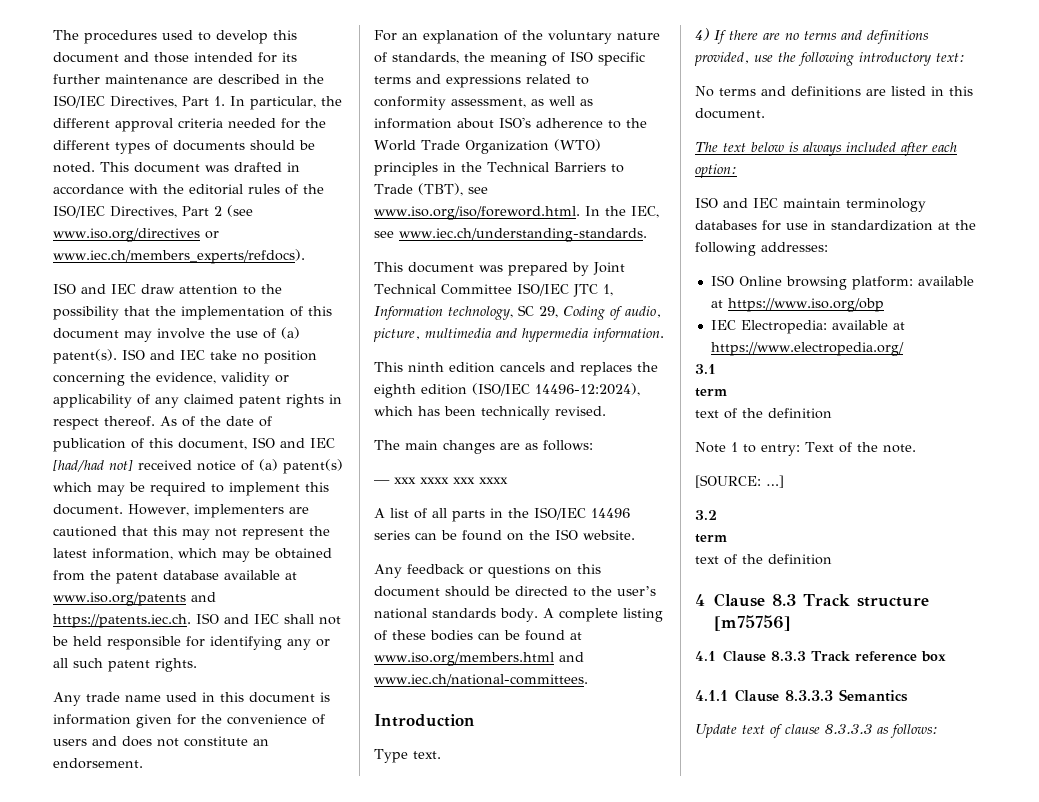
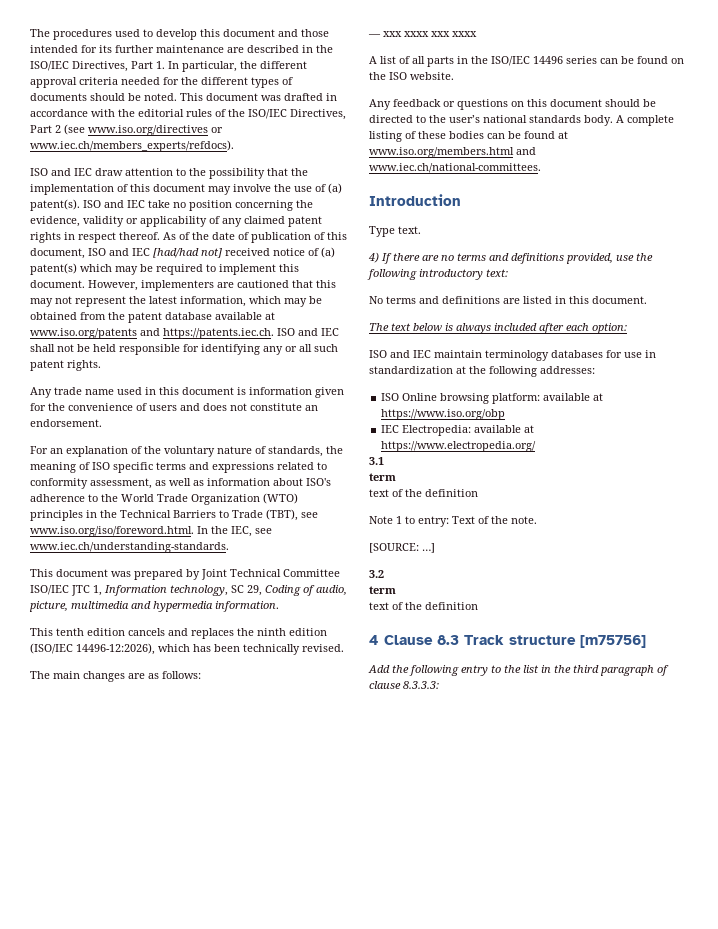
- This ninth edition cancels and replaces the eighth edition (ISO/IEC 14496-12:2024), which has been technically revised.
+ This tenth edition cancels and replaces the ninth edition (ISO/IEC 14496-12:2026), which has been technically revised.
- 4.1 Clause 8.3.3 Track reference box
- 4.1.1 Clause 8.3.3.3 Semantics
- Update text of clause 8.3.3.3 as follows:
+ Add the following entry to the list in the third paragraph of clause 8.3.3.3:

